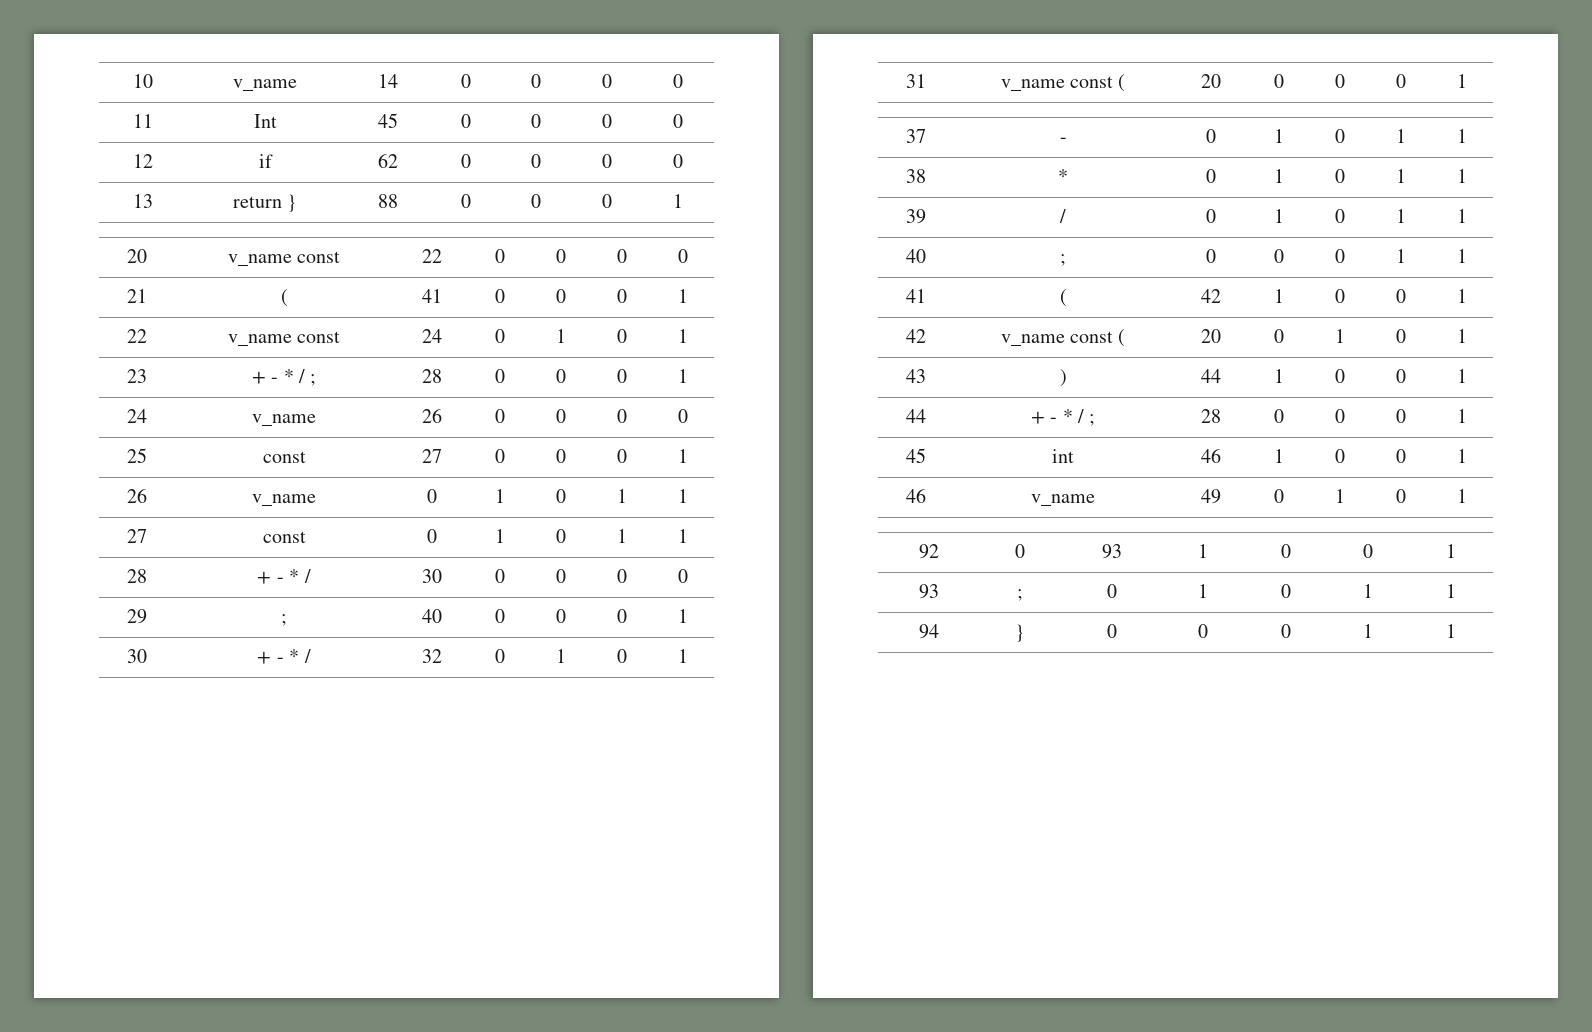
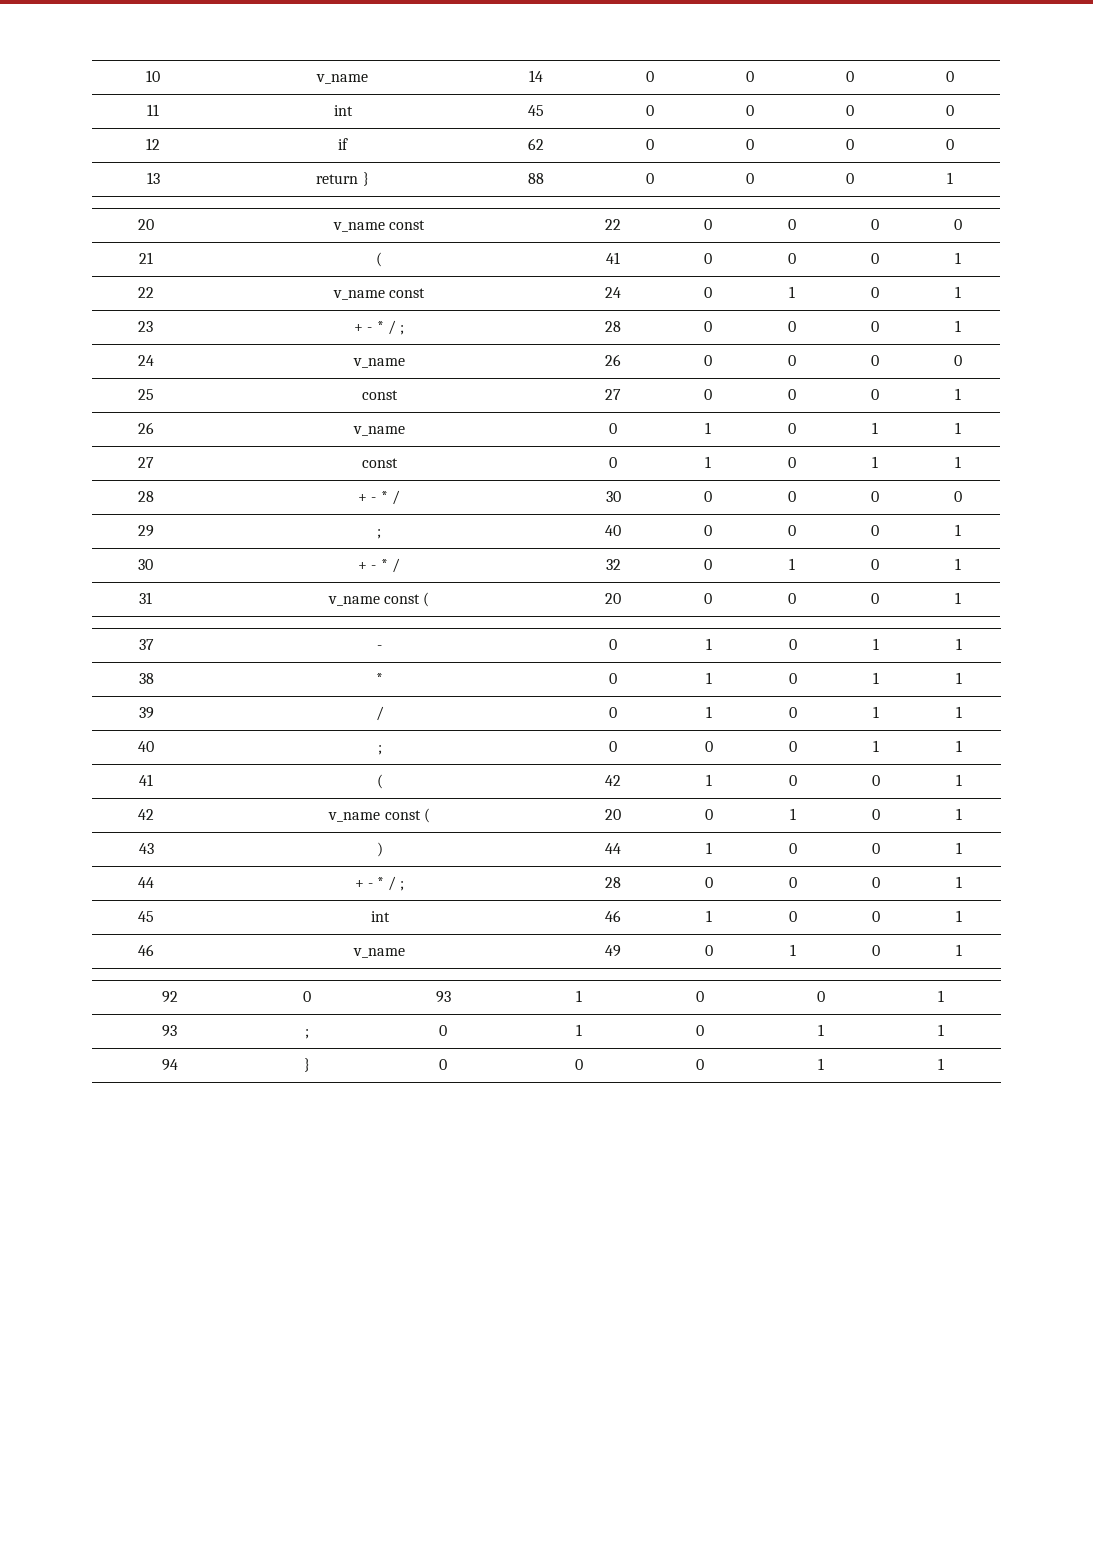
- 11 | Int | 45 | 0 | 0 | 0 | 0
+ 11 | int | 45 | 0 | 0 | 0 | 0

